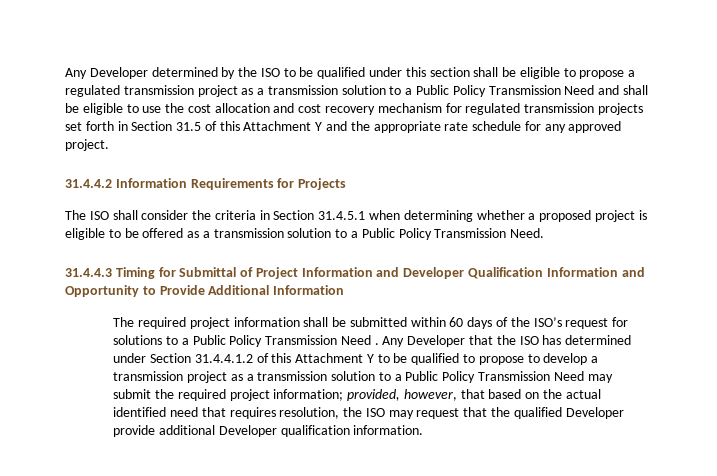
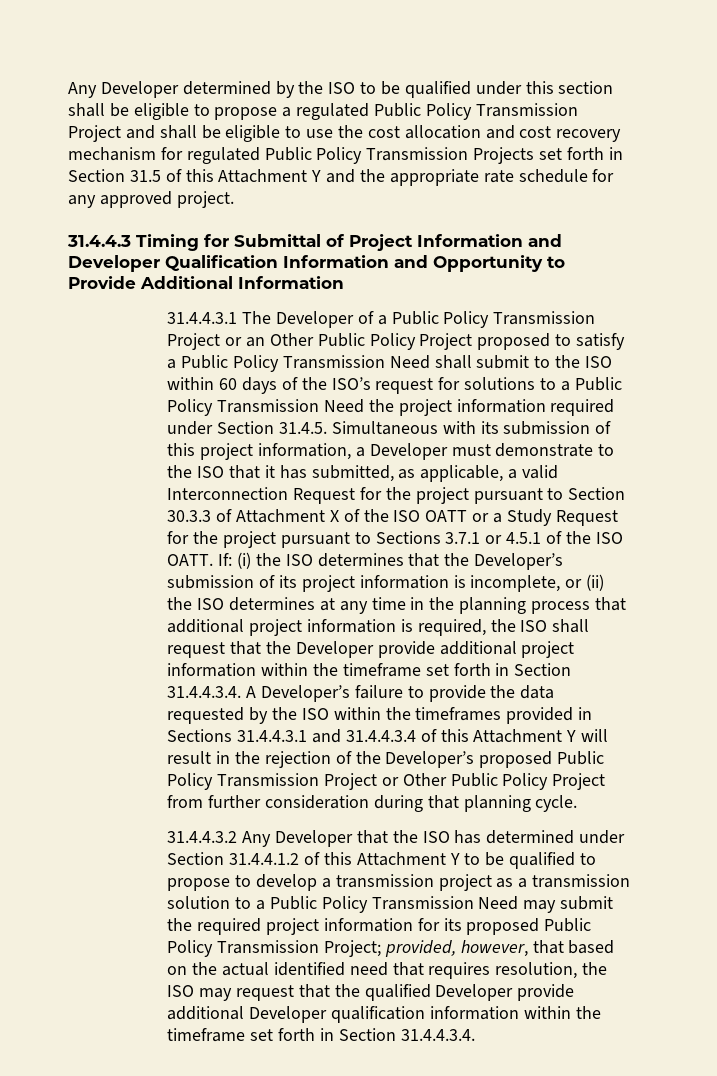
- Any Developer determined by the ISO to be qualified under this section shall be eligible to propose a regulated transmission project as a transmission solution to a Public Policy Transmission Need and shall be eligible to use the cost allocation and cost recovery mechanism for regulated transmission projects set forth in Section 31.5 of this Attachment Y and the appropriate rate schedule for any approved project.
+ Any Developer determined by the ISO to be qualified under this section shall be eligible to propose a regulated Public Policy Transmission Project and shall be eligible to use the cost allocation and cost recovery mechanism for regulated Public Policy Transmission Projects set forth in Section 31.5 of this Attachment Y and the appropriate rate schedule for any approved project.
- 31.4.4.2 Information Requirements for Projects
- The ISO shall consider the criteria in Section 31.4.5.1 when determining whether a proposed project is eligible to be offered as a transmission solution to a Public Policy Transmission Need.
- The required project information shall be submitted within 60 days of the ISO’s request for solutions to a Public Policy Transmission Need . Any Developer that the ISO has determined under Section 31.4.4.1.2 of this Attachment Y to be qualified to propose to develop a transmission project as a transmission solution to a Public Policy Transmission Need may submit the required project information;
+ 31.4.4.3.1 The Developer of a Public Policy Transmission Project or an Other Public Policy Project proposed to satisfy a Public Policy Transmission Need shall submit to the ISO within 60 days of the ISO’s request for solutions to a Public Policy Transmission Need the project information required under Section 31.4.5. Simultaneous with its submission of this project information, a Developer must demonstrate to the ISO that it has submitted, as applicable, a valid Interconnection Request for the project pursuant to Section 30.3.3 of Attachment X of the ISO OATT or a Study Request for the project pursuant to Sections 3.7.1 or 4.5.1 of the ISO OATT. If: (i) the ISO determines that the Developer’s submission of its project information is incomplete, or (ii) the ISO determines at any time in the planning process that additional project information is required, the ISO shall request that the Developer provide additional project information within the timeframe set forth in Section 31.4.4.3.4. A Developer’s failure to provide the data requested by the ISO within the timeframes provided in Sections 31.4.4.3.1 and 31.4.4.3.4 of this Attachment Y will result in the rejection of the Developer’s proposed Public Policy Transmission Project or Other Public Policy Project from further consideration during that planning cycle.
+ 31.4.4.3.2 Any Developer that the ISO has determined under Section 31.4.4.1.2 of this Attachment Y to be qualified to propose to develop a transmission project as a transmission solution to a Public Policy Transmission Need may submit the required project information for its proposed Public Policy Transmission Project;
- provided, however, that based on the actual identified need that requires resolution, the ISO may request that the qualified Developer provide additional Developer qualification information.
+ provided, however, that based on the actual identified need that requires resolution, the ISO may request that the qualified Developer provide additional Developer qualification information within the timeframe set forth in Section 31.4.4.3.4.

